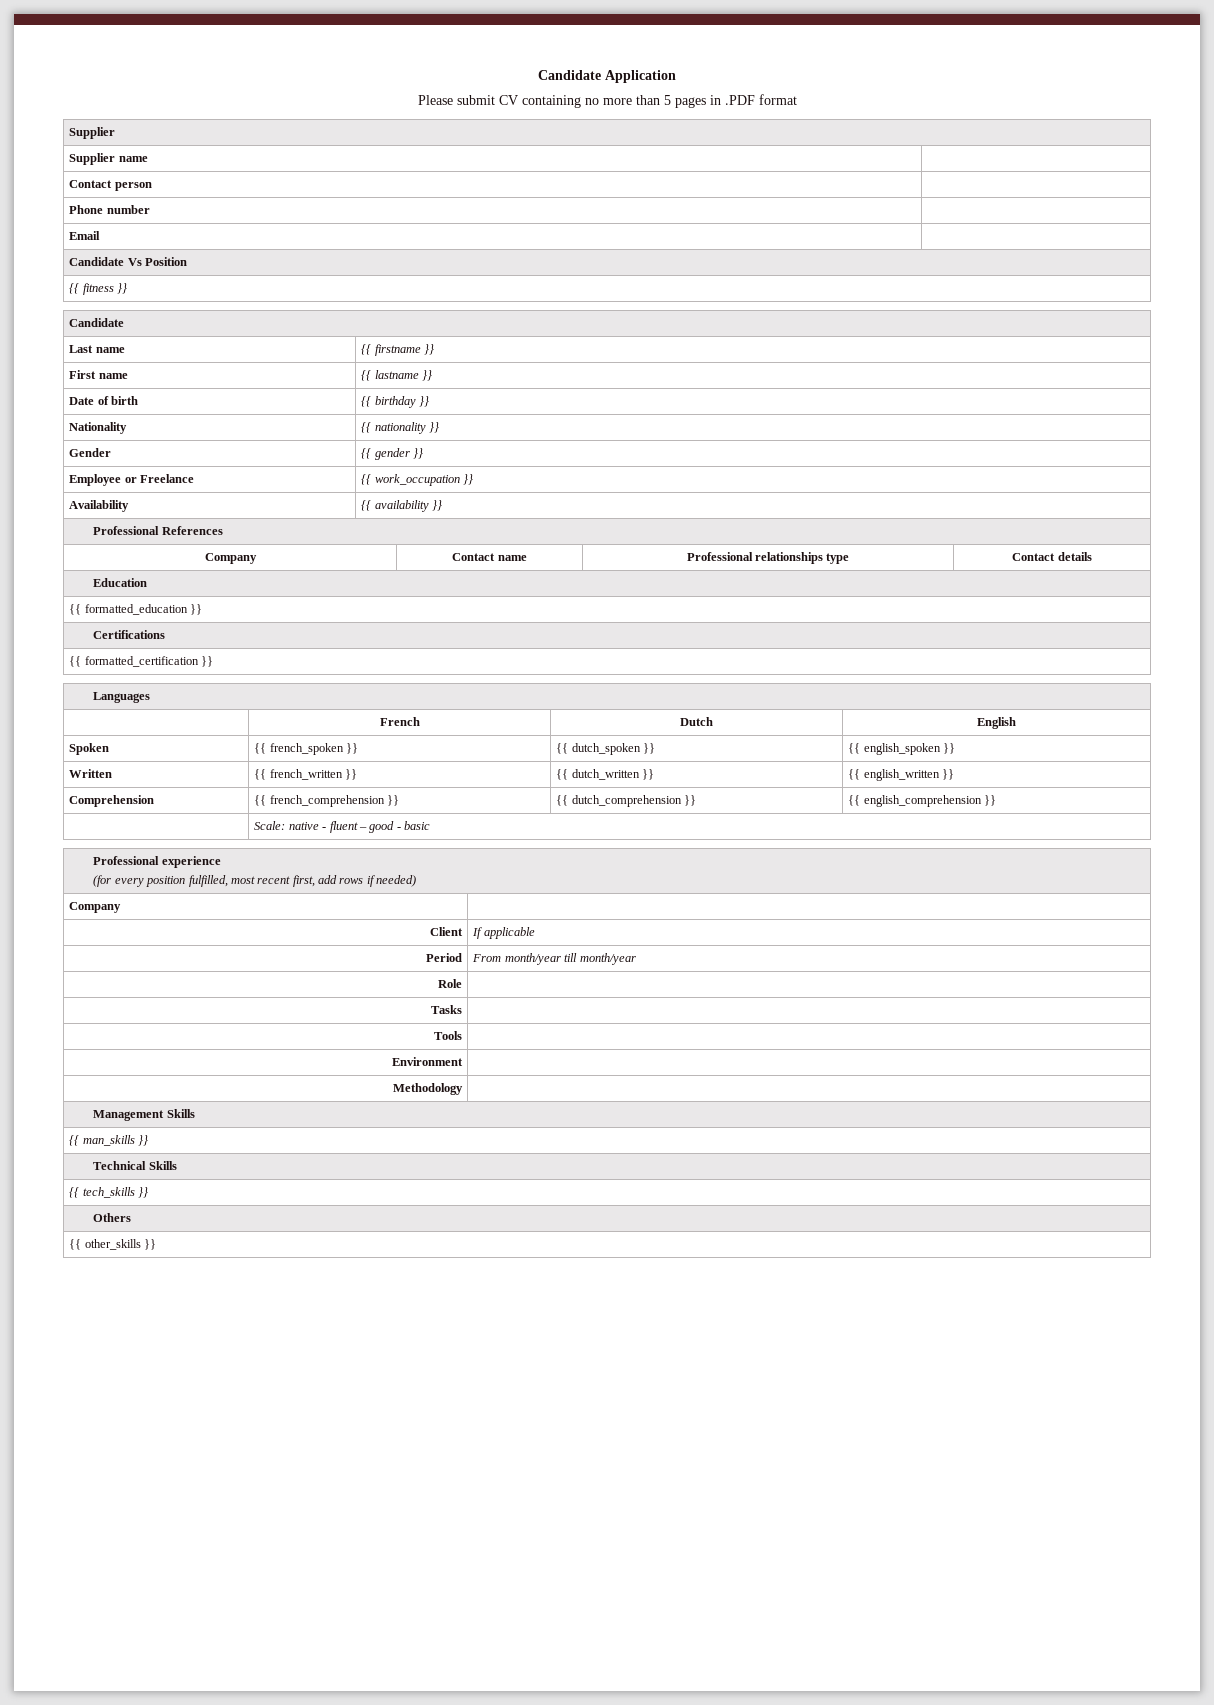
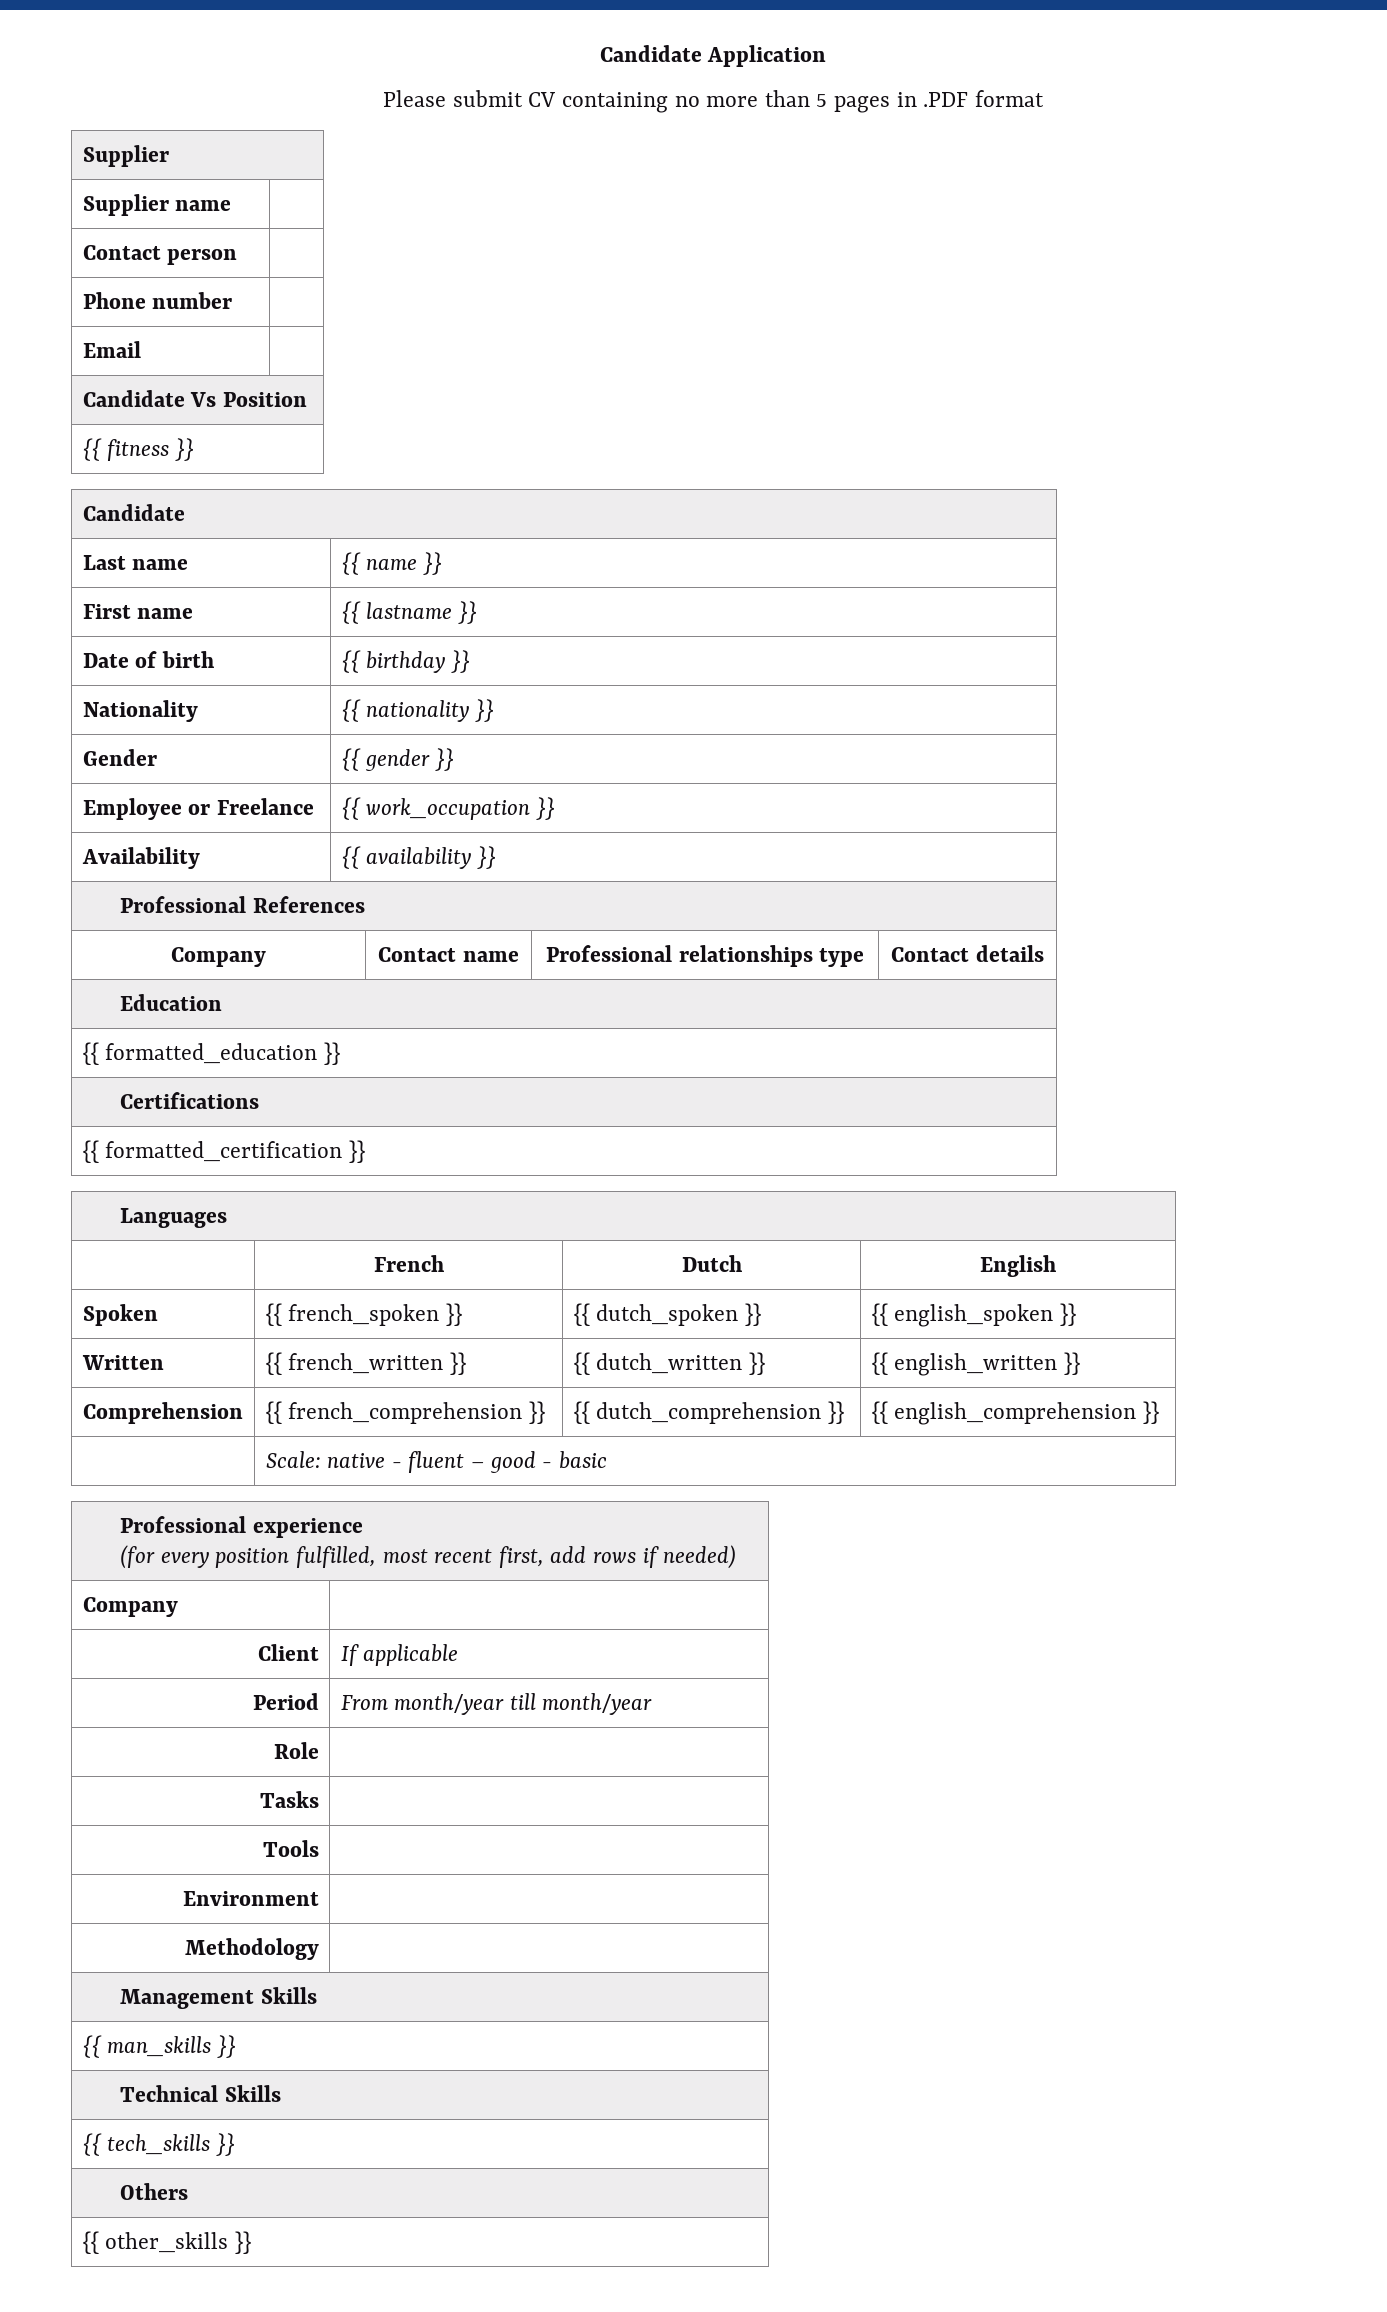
- Last name | {{ firstname }}
+ Last name | {{ name }}

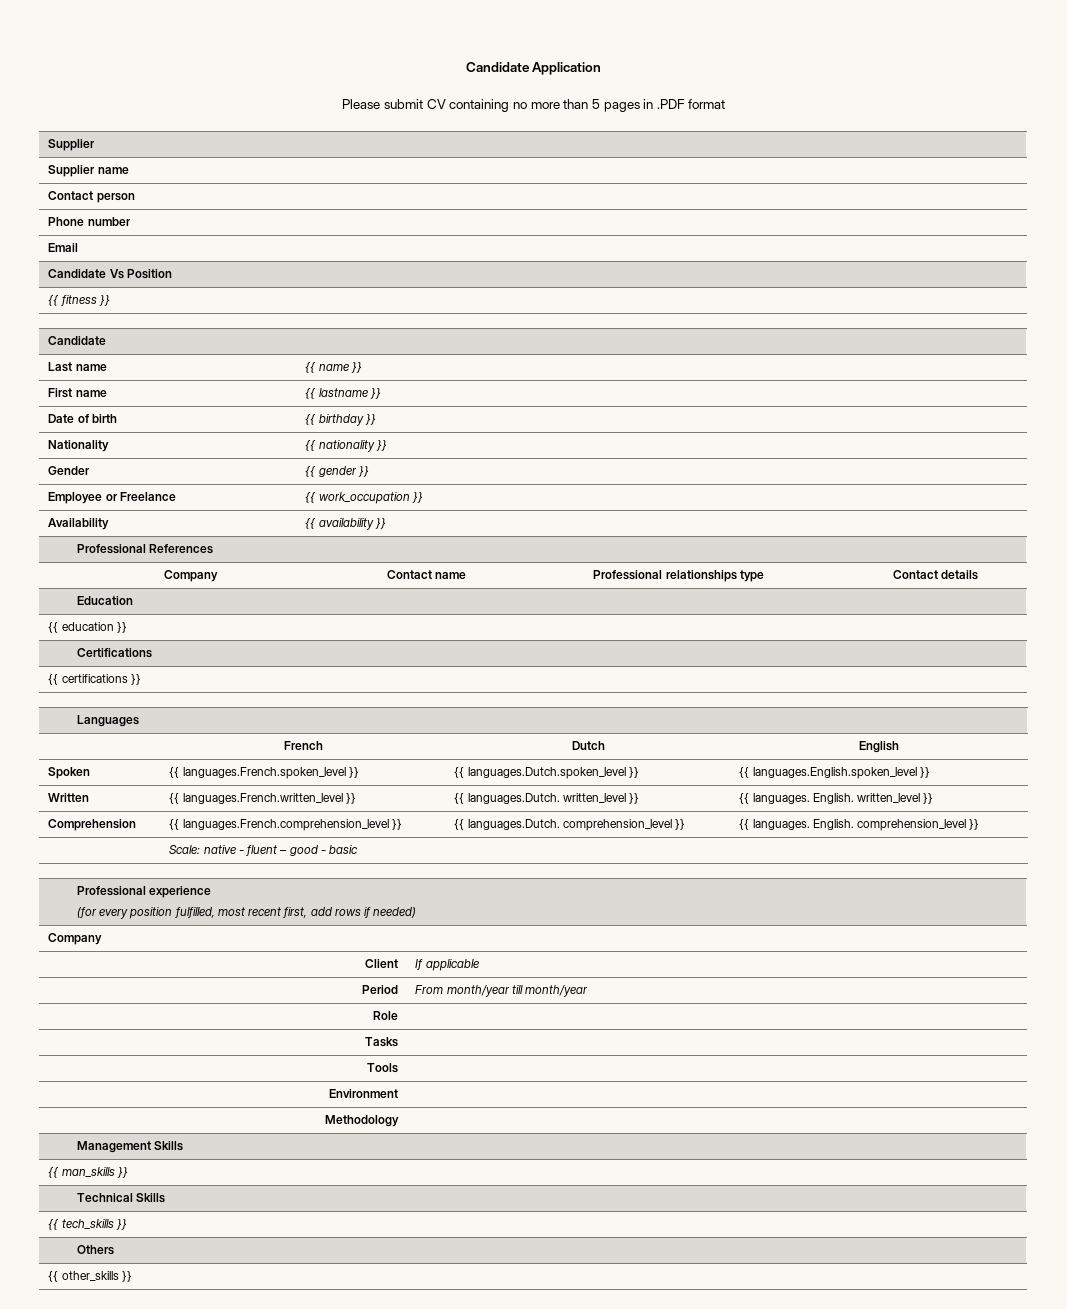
- {{ formatted_education }}
+ {{ education }}
- {{ formatted_certification }}
+ {{ certifications }}
- Spoken | {{ french_spoken }} | {{ dutch_spoken }} | {{ english_spoken }}
+ Spoken | {{ languages.French.spoken_level }} | {{ languages.Dutch.spoken_level }} | {{ languages.English.spoken_level }}
- Written | {{ french_written }} | {{ dutch_written }} | {{ english_written }}
+ Written | {{ languages.French.written_level }} | {{ languages.Dutch. written_level }} | {{ languages. English. written_level }}
- Comprehension | {{ french_comprehension }} | {{ dutch_comprehension }} | {{ english_comprehension }}
+ Comprehension | {{ languages.French.comprehension_level }} | {{ languages.Dutch. comprehension_level }} | {{ languages. English. comprehension_level }}

